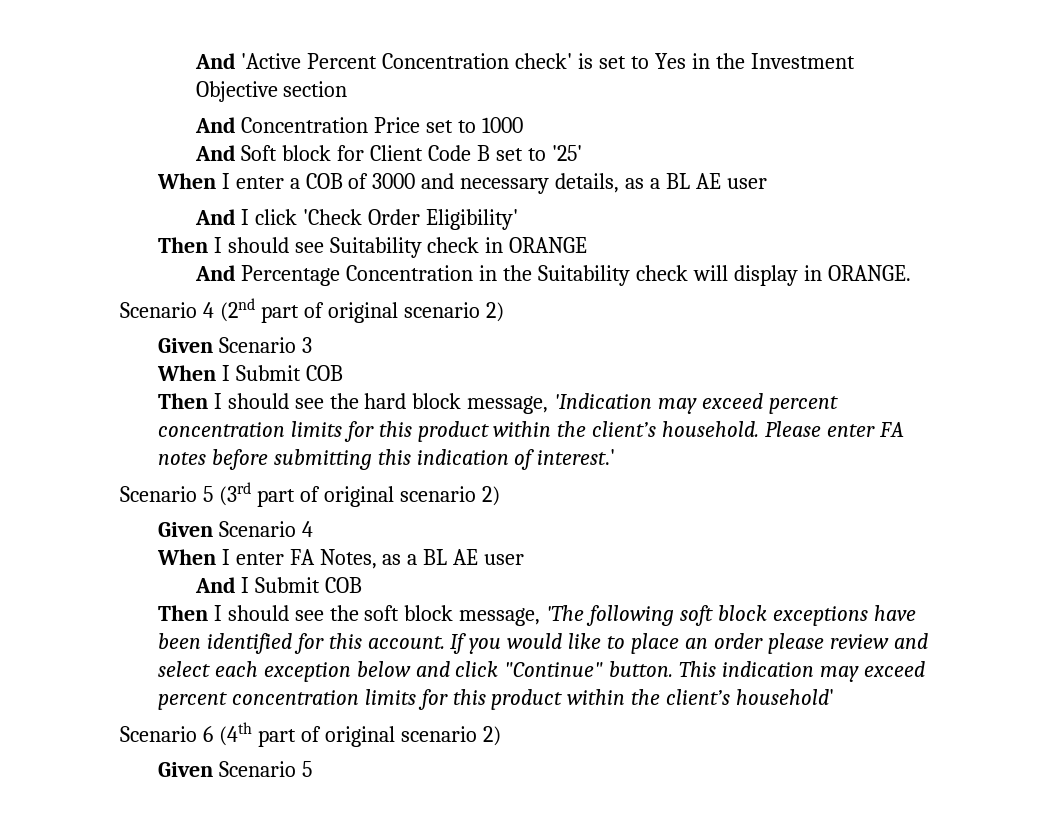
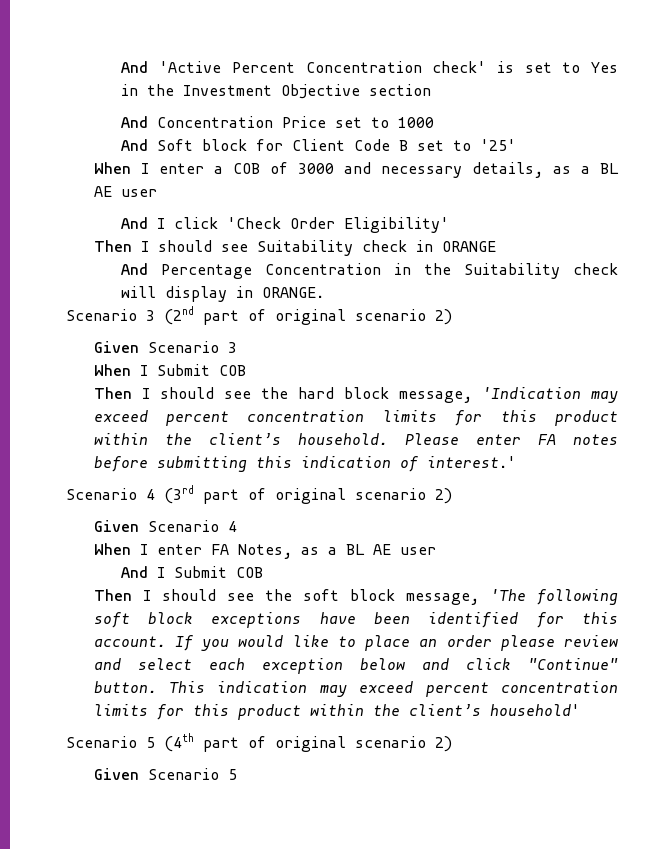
- Scenario 4 (2nd part of original scenario 2)
+ Scenario 3 (2nd part of original scenario 2)
- Scenario 5 (3rd part of original scenario 2)
+ Scenario 4 (3rd part of original scenario 2)
- Scenario 6 (4th part of original scenario 2)
+ Scenario 5 (4th part of original scenario 2)

